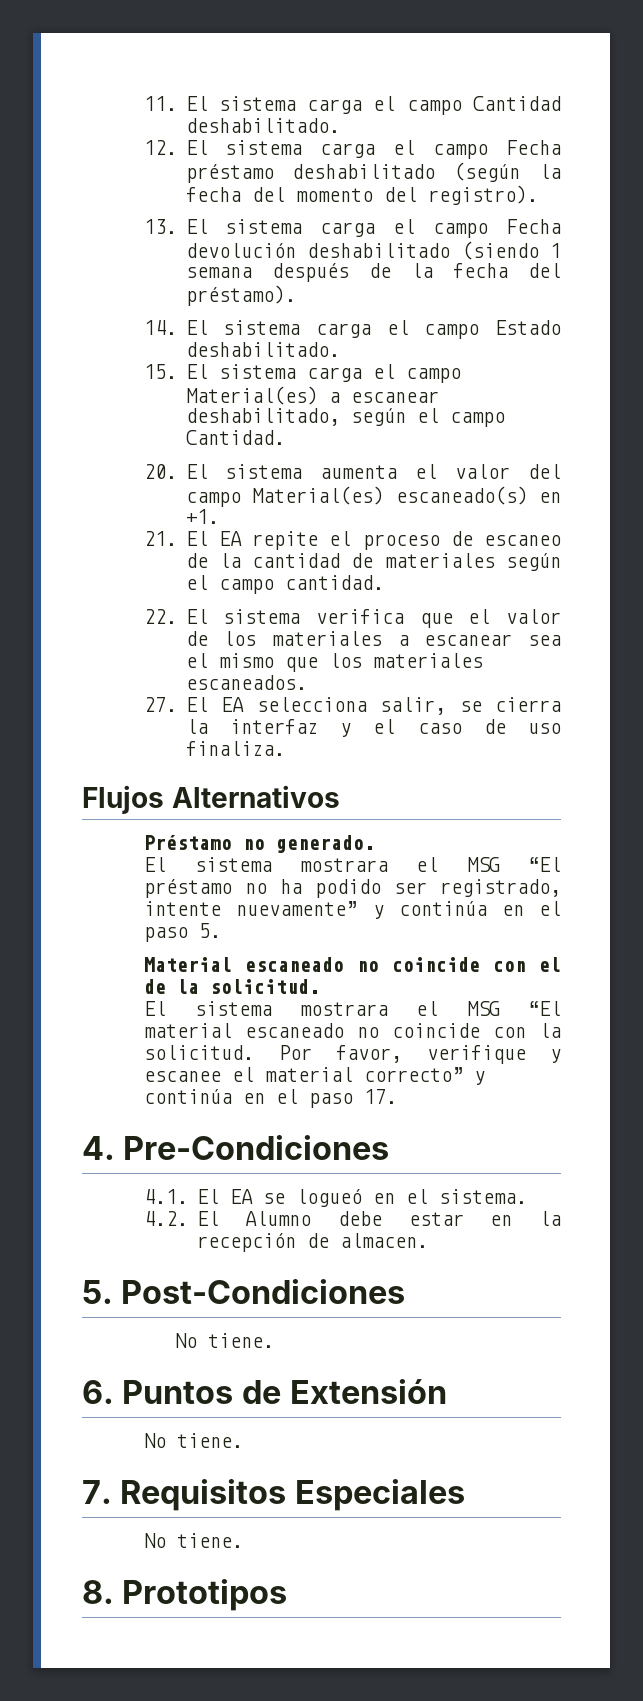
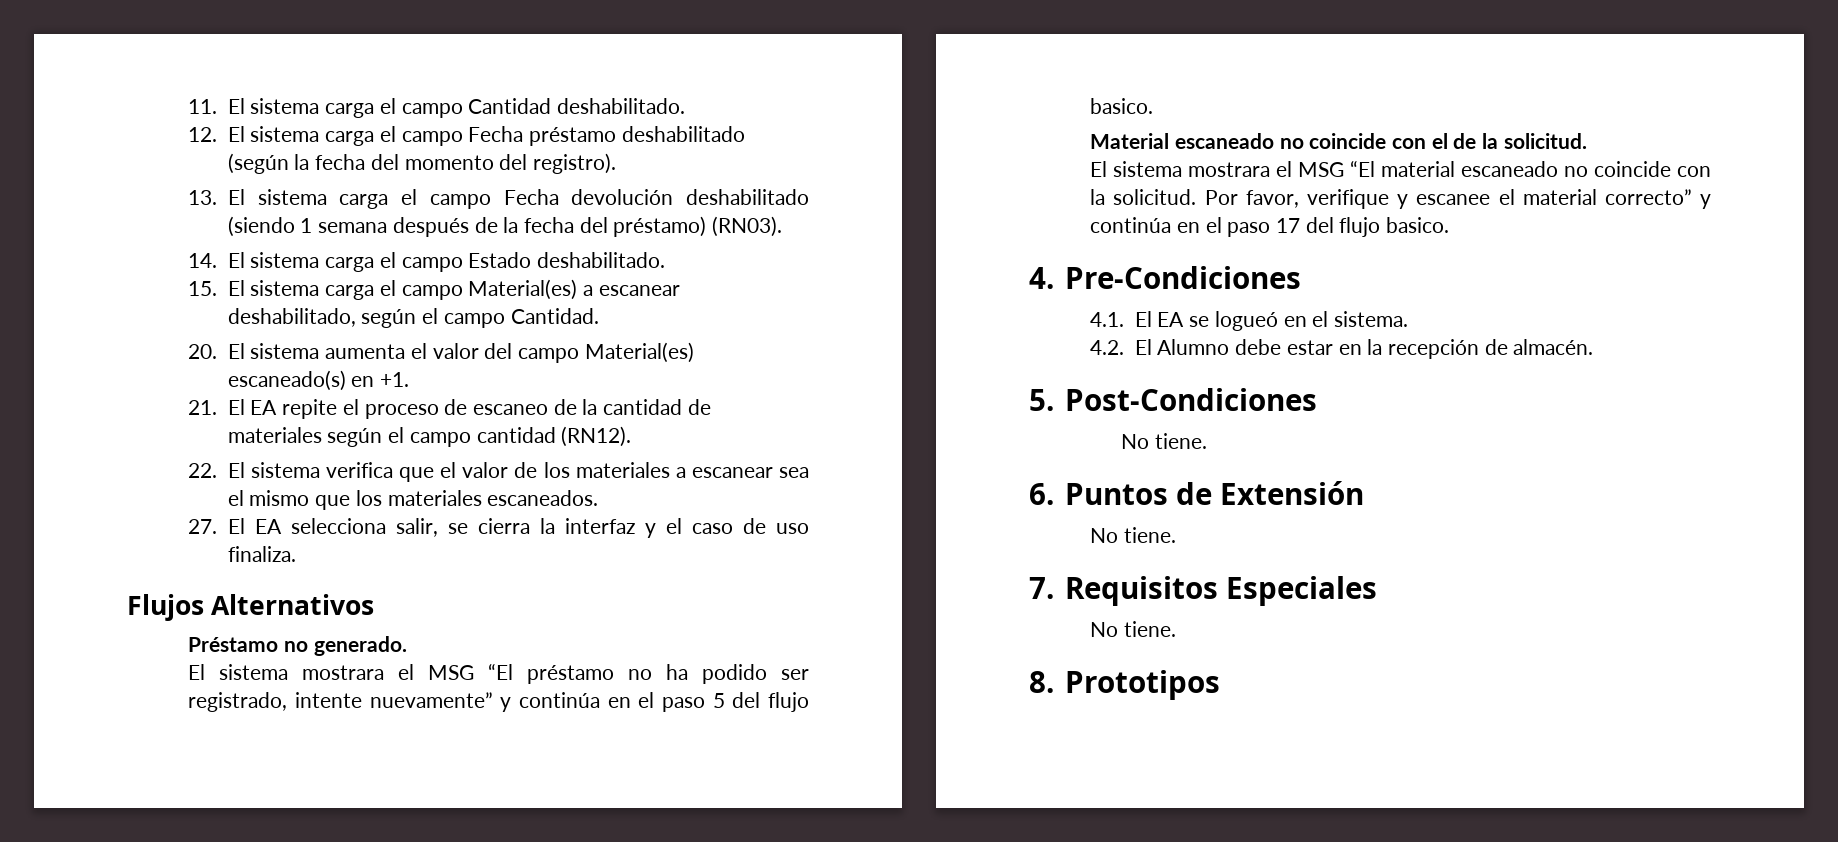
- 13. El sistema carga el campo Fecha devolución deshabilitado (siendo 1 semana después de la fecha del préstamo).
+ 13. El sistema carga el campo Fecha devolución deshabilitado (siendo 1 semana después de la fecha del préstamo) (RN03).
- 21. El EA repite el proceso de escaneo de la cantidad de materiales según el campo cantidad.
+ 21. El EA repite el proceso de escaneo de la cantidad de materiales según el campo cantidad (RN12).
- El sistema mostrara el MSG “El préstamo no ha podido ser registrado, intente nuevamente” y continúa en el paso 5.
+ El sistema mostrara el MSG “El préstamo no ha podido ser registrado, intente nuevamente” y continúa en el paso 5 del flujo basico.
- Por favor, verifique y escanee el material correcto” y continúa en el paso 17.
+ Por favor, verifique y escanee el material correcto” y continúa en el paso 17 del flujo basico.
- 4.2. El Alumno debe estar en la recepción de almacen.
+ 4.2. El Alumno debe estar en la recepción de almacén.

